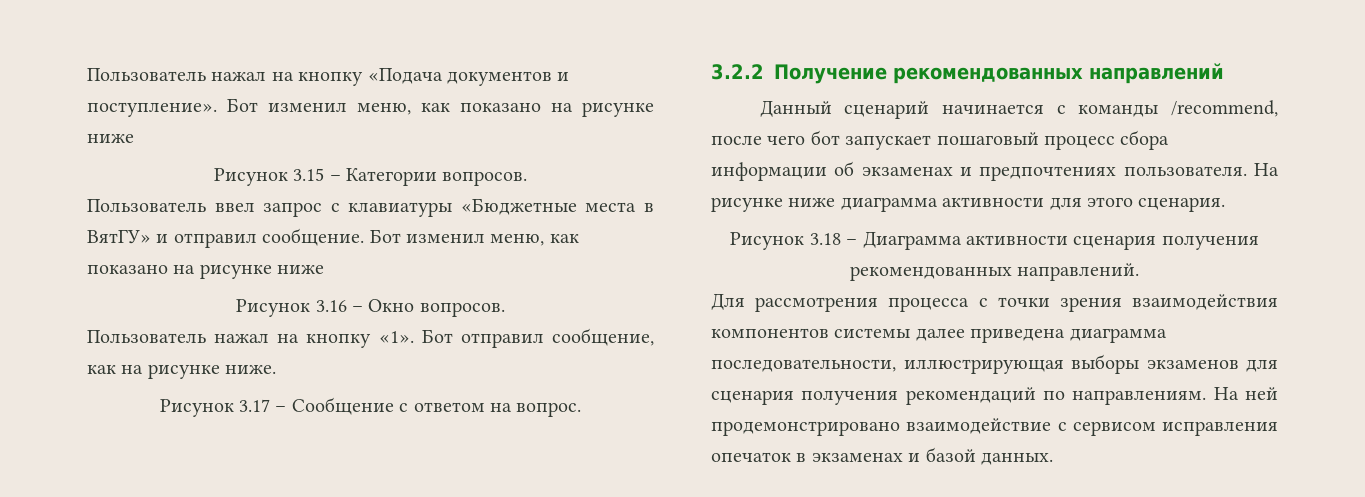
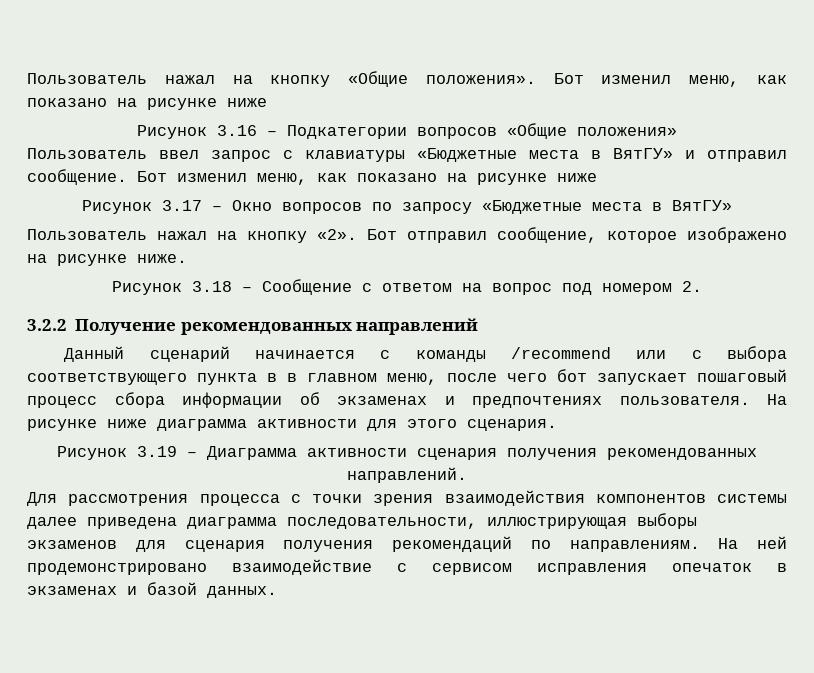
- Пользователь нажал на кнопку «Подача документов и поступление». Бот изменил меню, как показано на рисунке ниже
- Рисунок 3.15 – Категории вопросов.
+ Пользователь нажал на кнопку «Общие положения». Бот изменил меню, как показано на рисунке ниже
+ Рисунок 3.16 – Подкатегории вопросов «Общие положения»
- Рисунок 3.16 – Окно вопросов.
- Пользователь нажал на кнопку «1».
+ Рисунок 3.17 – Окно вопросов по запросу «Бюджетные места в ВятГУ»
+ Пользователь нажал на кнопку «2».
- Бот отправил сообщение, как на рисунке ниже.
+ Бот отправил сообщение, которое изображено на рисунке ниже.
- Рисунок 3.17 – Сообщение с ответом на вопрос.
+ Рисунок 3.18 – Сообщение с ответом на вопрос под номером 2.
- Данный сценарий начинается с команды /recommend, после чего бот запускает пошаговый процесс сбора информации об экзаменах и предпочтениях пользователя.
+ Данный сценарий начинается с команды /recommend или с выбора соответствующего пункта в в главном меню, после чего бот запускает пошаговый процесс сбора информации об экзаменах и предпочтениях пользователя.
- Рисунок 3.18 – Диаграмма активности сценария получения рекомендованных направлений.
+ Рисунок 3.19 – Диаграмма активности сценария получения рекомендованных направлений.

